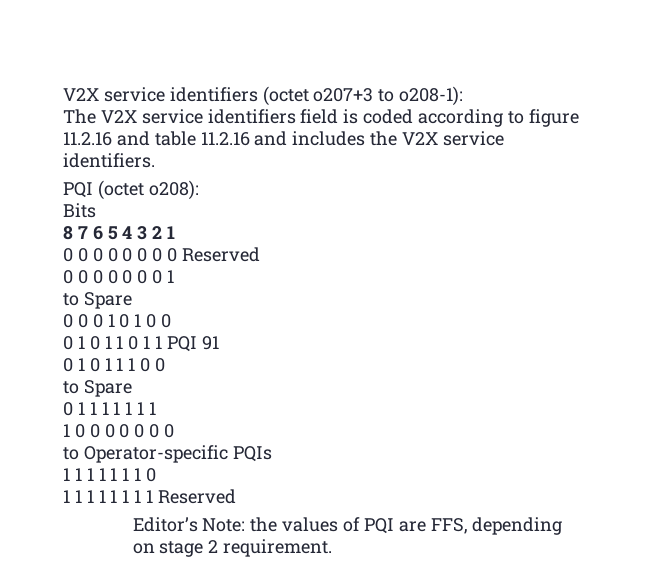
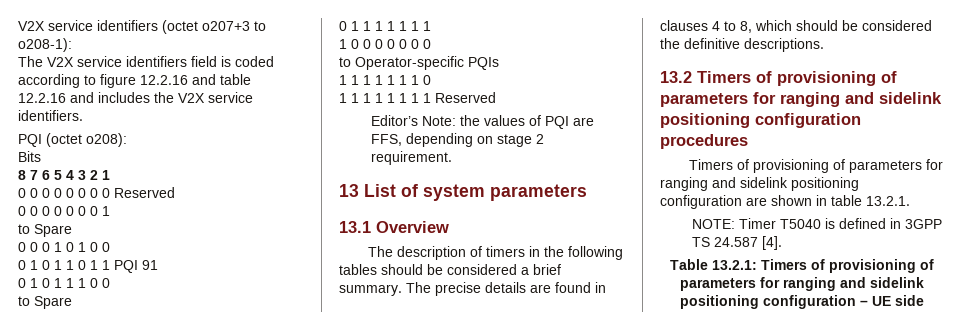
- The V2X service identifiers field is coded according to figure 11.2.16 and table 11.2.16 and includes the V2X service identifiers.
+ The V2X service identifiers field is coded according to figure 12.2.16 and table 12.2.16 and includes the V2X service identifiers.
+ 13 List of system parameters
+ 13.1 Overview
+ The description of timers in the following tables should be considered a brief summary. The precise details are found in clauses 4 to 8, which should be considered the definitive descriptions.
+ 13.2 Timers of provisioning of parameters for ranging and sidelink positioning configuration procedures
+ Timers of provisioning of parameters for ranging and sidelink positioning configuration are shown in table 13.2.1.
+ NOTE: Timer T5040 is defined in 3GPP TS 24.587 [4].
+ Table 13.2.1: Timers of provisioning of parameters for ranging and sidelink positioning configuration – UE side

